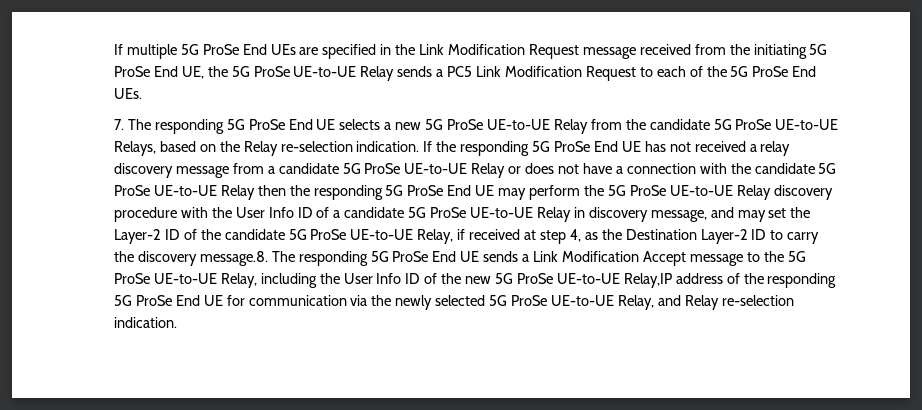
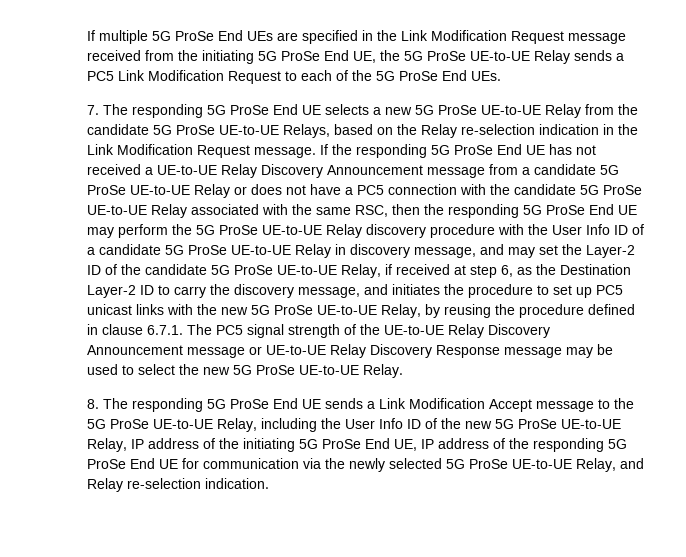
- 7. The responding 5G ProSe End UE selects a new 5G ProSe UE-to-UE Relay from the candidate 5G ProSe UE-to-UE Relays, based on the Relay re-selection indication.
+ 7. The responding 5G ProSe End UE selects a new 5G ProSe UE-to-UE Relay from the candidate 5G ProSe UE-to-UE Relays, based on the Relay re-selection indication in the Link Modification Request message.
- If the responding 5G ProSe End UE has not received a relay discovery message from a candidate 5G ProSe UE-to-UE Relay or does not have a connection with the candidate 5G ProSe UE-to-UE Relay then the responding 5G ProSe End UE may perform the 5G ProSe UE-to-UE Relay discovery procedure with the User Info ID of a candidate 5G ProSe UE-to-UE Relay in discovery message, and may set the Layer-2 ID of the candidate 5G ProSe UE-to-UE Relay, if received at step 4, as the Destination Layer-2 ID to carry the discovery message.8. The responding 5G ProSe End UE sends a Link Modification Accept message to the 5G ProSe UE-to-UE Relay, including the User Info ID of the new 5G ProSe UE-to-UE Relay,IP address of the responding 5G ProSe End UE for communication via the newly selected 5G ProSe UE-to-UE Relay, and Relay re-selection indication.
+ If the responding 5G ProSe End UE has not received a UE-to-UE Relay Discovery Announcement message from a candidate 5G ProSe UE-to-UE Relay or does not have a PC5 connection with the candidate 5G ProSe UE-to-UE Relay associated with the same RSC, then the responding 5G ProSe End UE may perform the 5G ProSe UE-to-UE Relay discovery procedure with the User Info ID of a candidate 5G ProSe UE-to-UE Relay in discovery message, and may set the Layer-2 ID of the candidate 5G ProSe UE-to-UE Relay, if received at step 6, as the Destination Layer-2 ID to carry the discovery message, and initiates the procedure to set up PC5 unicast links with the new 5G ProSe UE-to-UE Relay, by reusing the procedure defined in clause 6.7.1. The PC5 signal strength of the UE-to-UE Relay Discovery Announcement message or UE-to-UE Relay Discovery Response message may be used to select the new 5G ProSe UE-to-UE Relay.
+ 8. The responding 5G ProSe End UE sends a Link Modification Accept message to the 5G ProSe UE-to-UE Relay, including the User Info ID of the new 5G ProSe UE-to-UE Relay, IP address of the initiating 5G ProSe End UE, IP address of the responding 5G ProSe End UE for communication via the newly selected 5G ProSe UE-to-UE Relay, and Relay re-selection indication.

